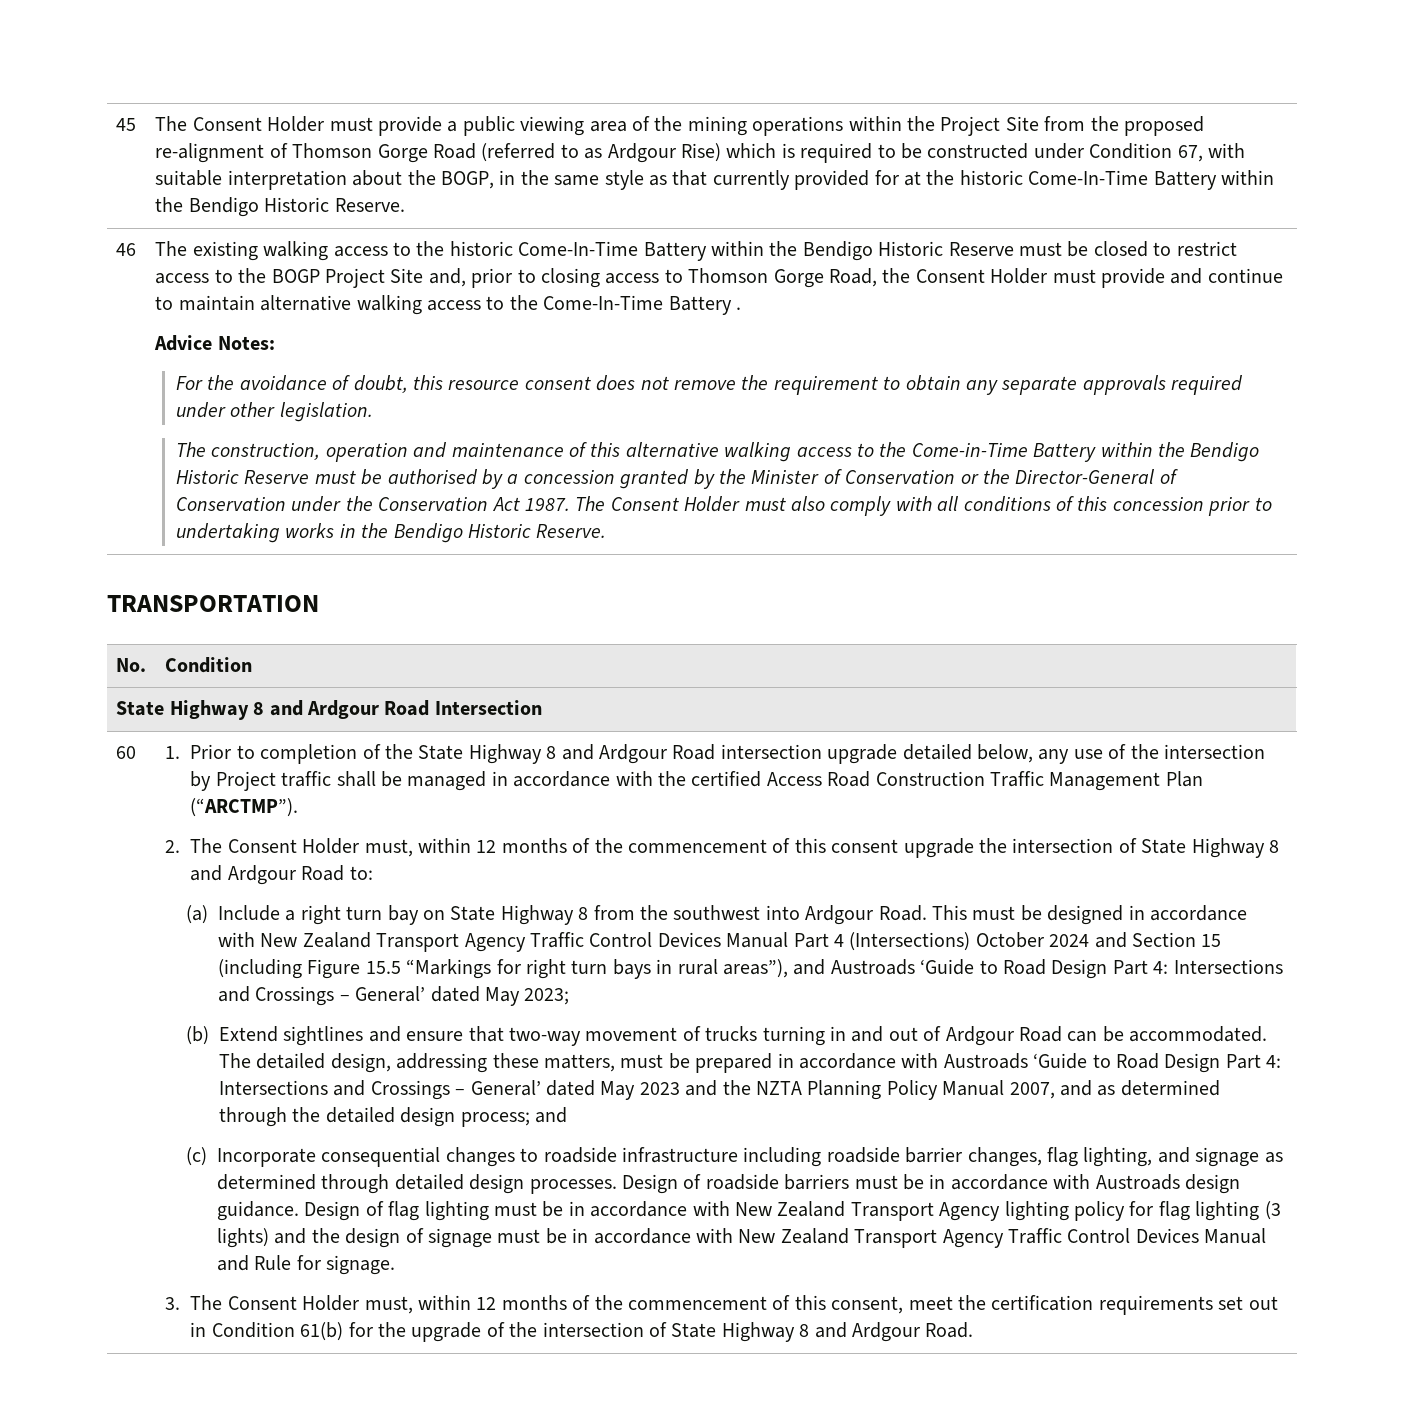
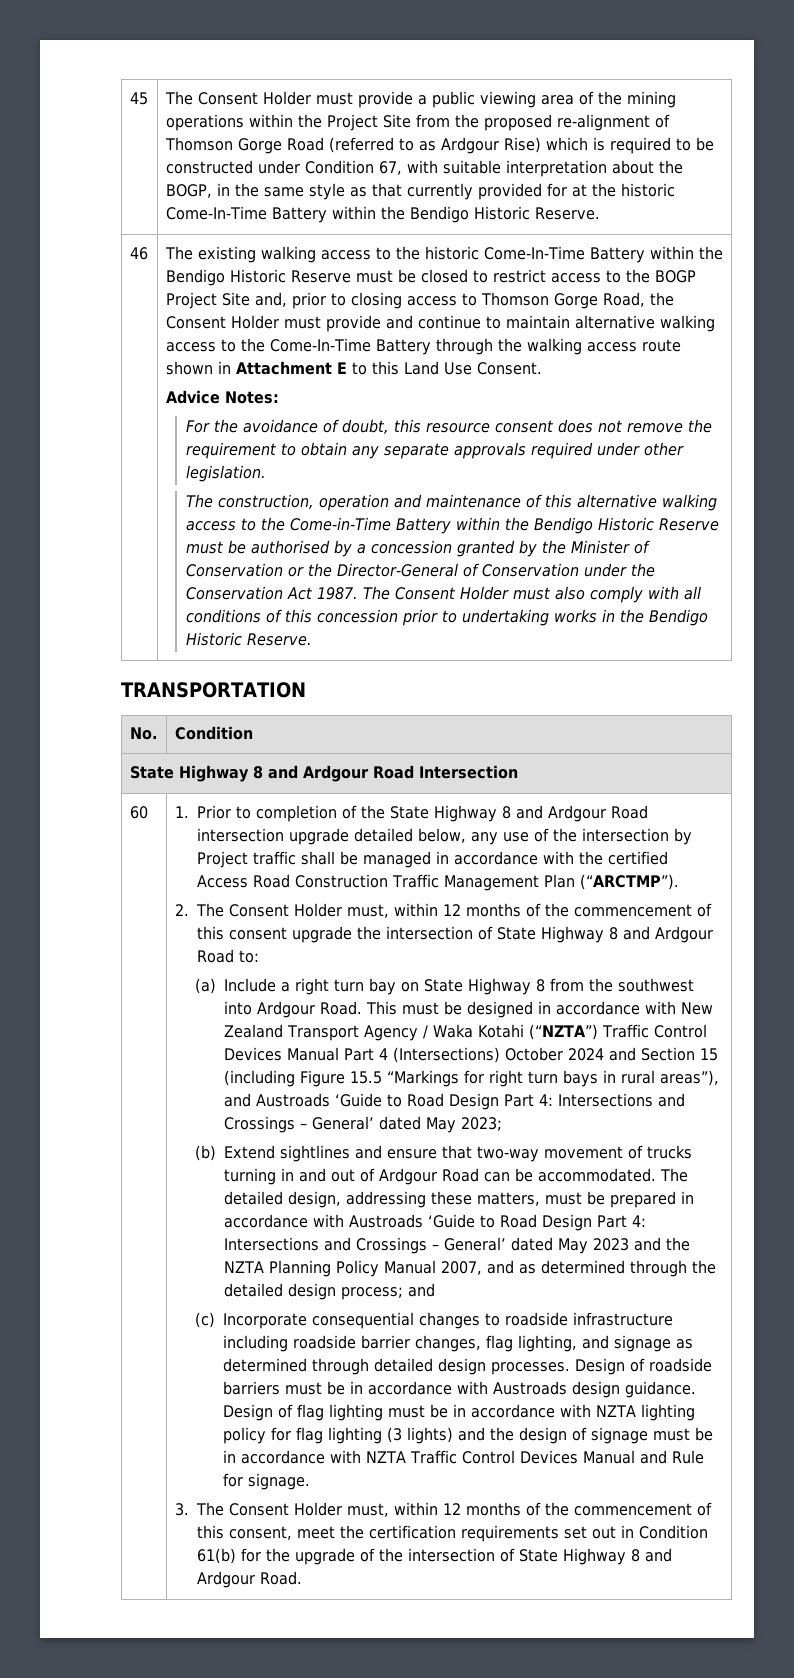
- The existing walking access to the historic Come-In-Time Battery within the Bendigo Historic Reserve must be closed to restrict access to the BOGP Project Site and, prior to closing access to Thomson Gorge Road, the Consent Holder must provide and continue to maintain alternative walking access to the Come-In-Time Battery .
+ The existing walking access to the historic Come-In-Time Battery within the Bendigo Historic Reserve must be closed to restrict access to the BOGP Project Site and, prior to closing access to Thomson Gorge Road, the Consent Holder must provide and continue to maintain alternative walking access to the Come-In-Time Battery through the walking access route shown in Attachment E to this Land Use Consent.
- This must be designed in accordance with New Zealand Transport Agency Traffic Control Devices Manual Part 4 (Intersections) October 2024 and Section 15 (including Figure 15.5 “Markings for right turn bays in rural areas”), and Austroads ‘Guide to Road Design Part 4: Intersections and Crossings – General’ dated May 2023;
+ This must be designed in accordance with New Zealand Transport Agency / Waka Kotahi (“NZTA”) Traffic Control Devices Manual Part 4 (Intersections) October 2024 and Section 15 (including Figure 15.5 “Markings for right turn bays in rural areas”), and Austroads ‘Guide to Road Design Part 4: Intersections and Crossings – General’ dated May 2023;
- Design of flag lighting must be in accordance with New Zealand Transport Agency lighting policy for flag lighting (3 lights) and the design of signage must be in accordance with New Zealand Transport Agency Traffic Control Devices Manual and Rule for signage.
+ Design of flag lighting must be in accordance with NZTA lighting policy for flag lighting (3 lights) and the design of signage must be in accordance with NZTA Traffic Control Devices Manual and Rule for signage.

